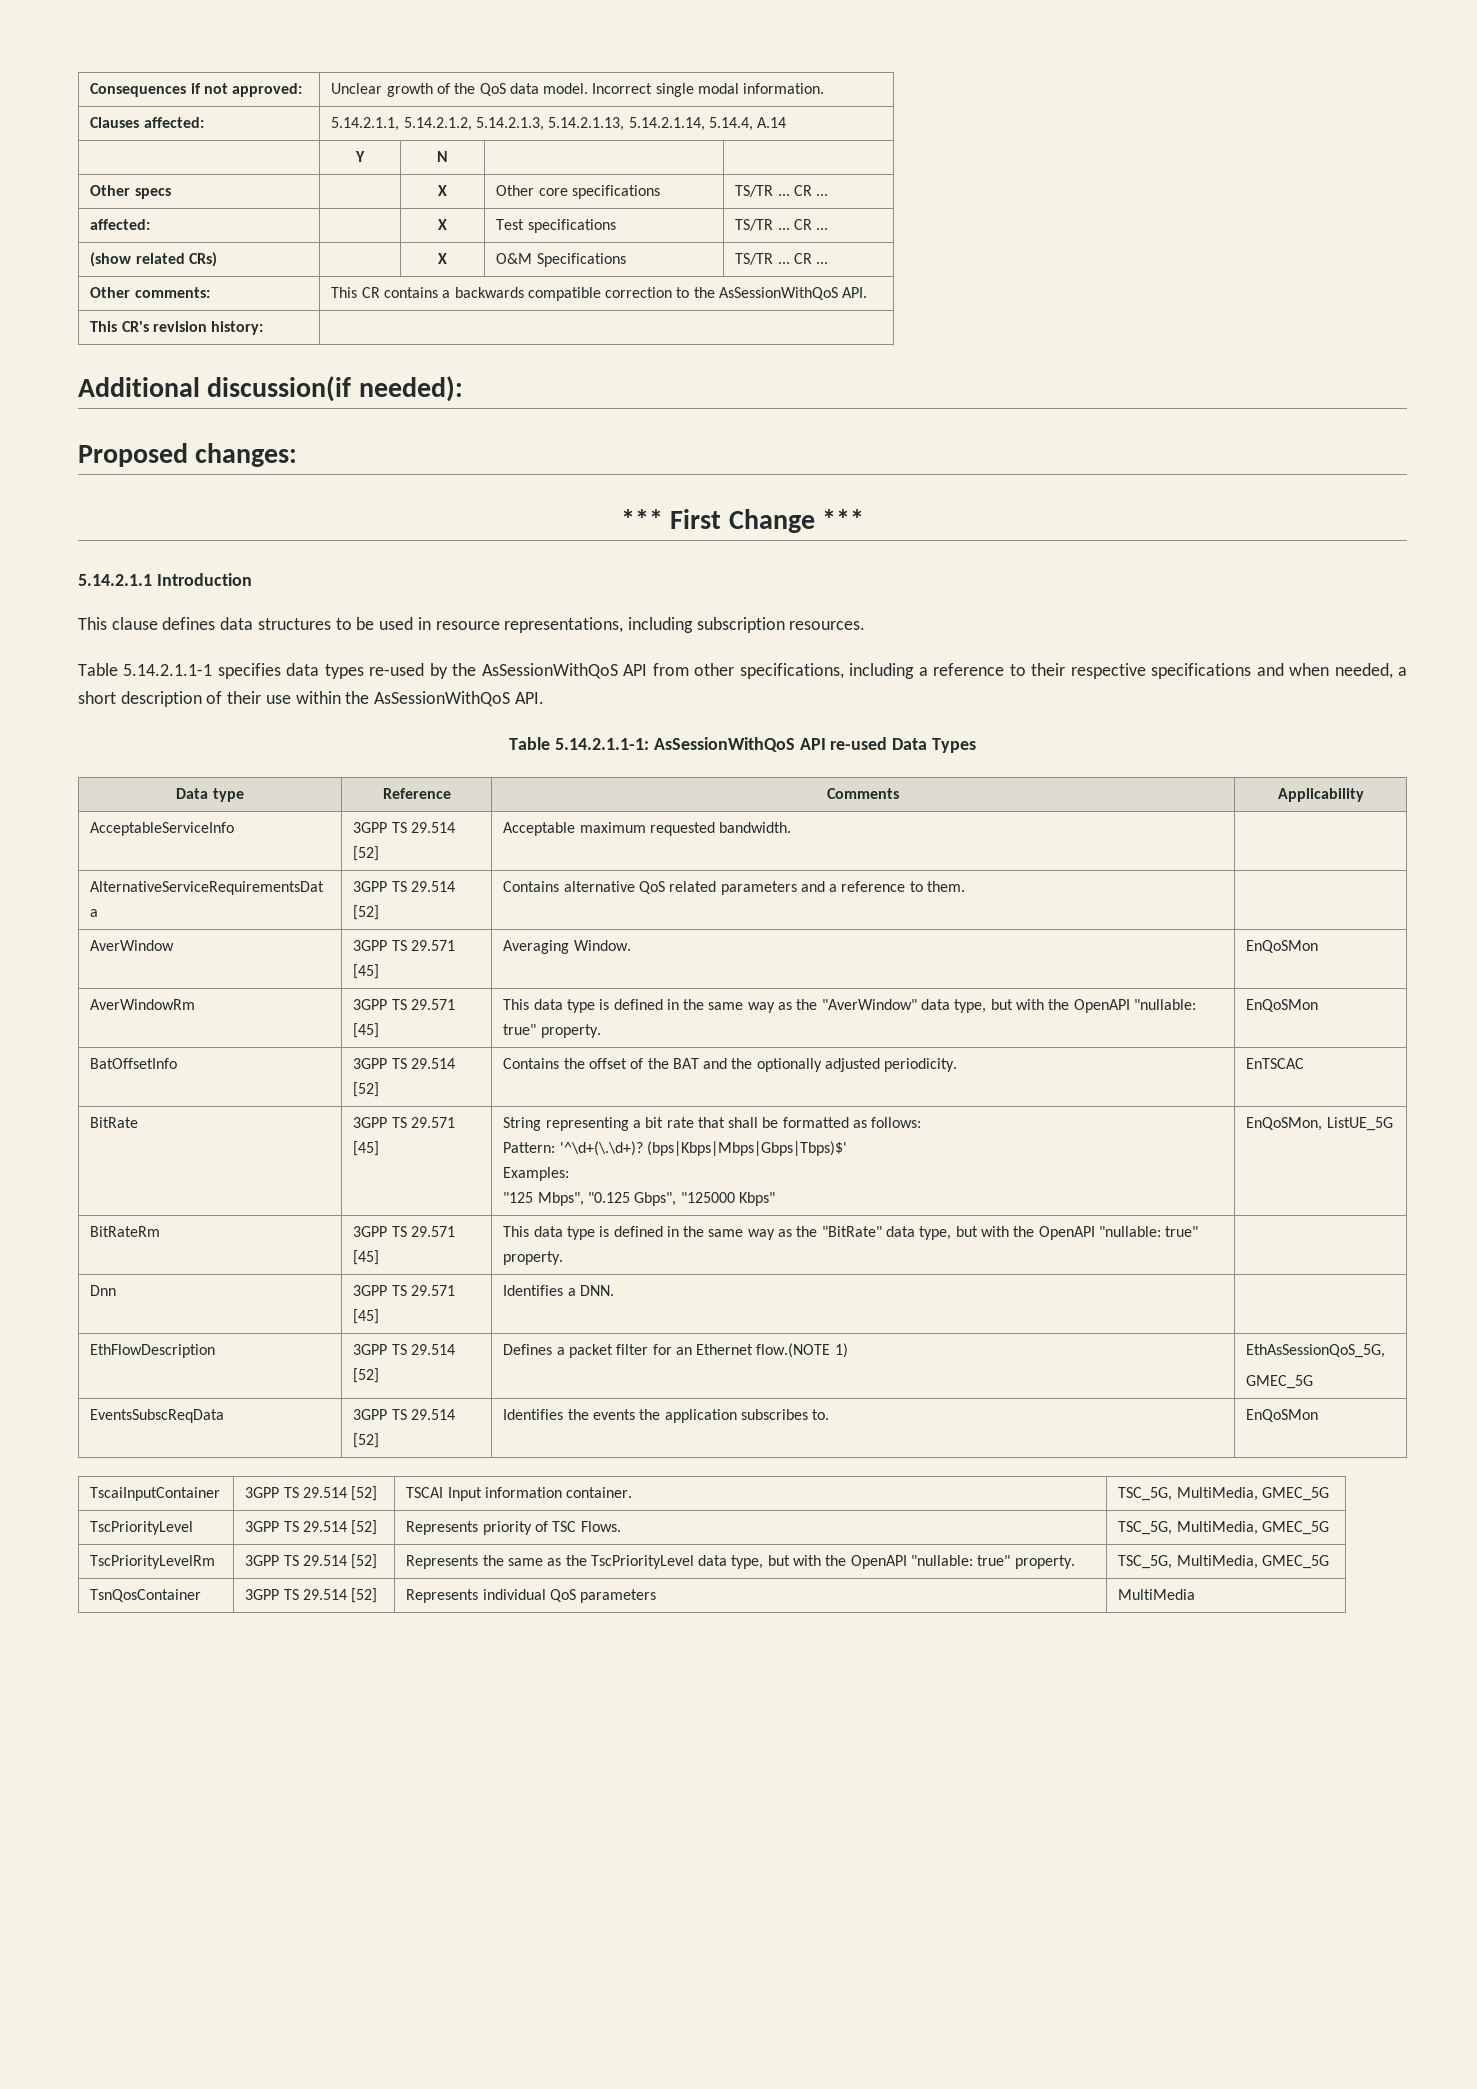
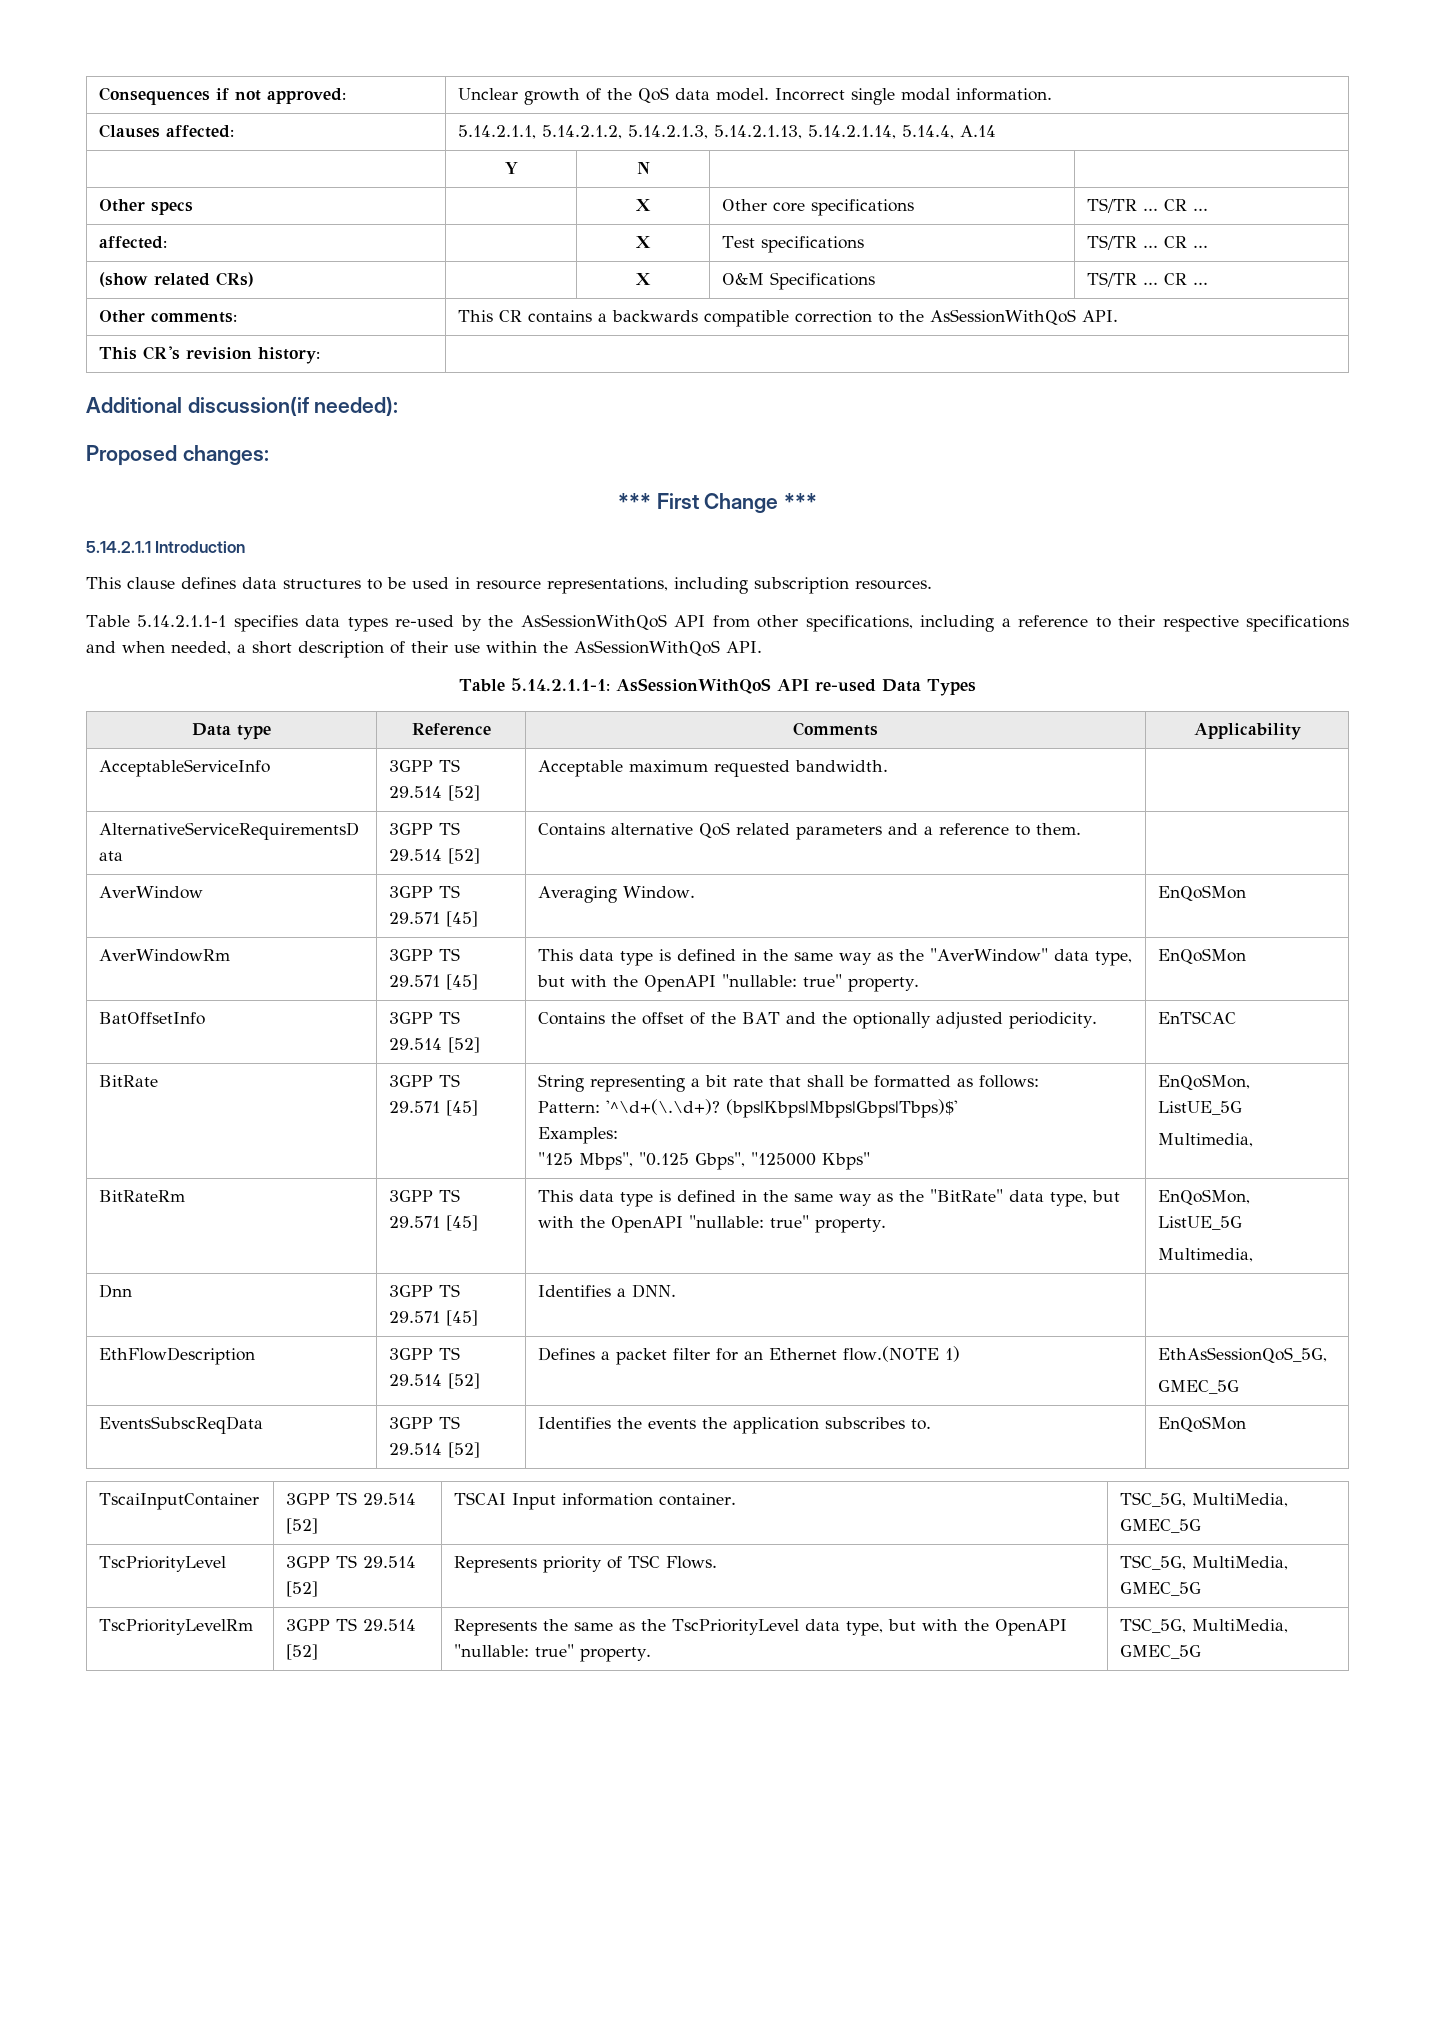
  BitRate | 3GPP TS 29.571 [45] | String representing a bit rate that shall be formatted as follows:
  Pattern: '^\d+(\.\d+)? (bps|Kbps|Mbps|Gbps|Tbps)$'
  Examples:
  "125 Mbps", "0.125 Gbps", "125000 Kbps" | EnQoSMon, ListUE_5G
+ Multimedia,
- BitRateRm | 3GPP TS 29.571 [45] | This data type is defined in the same way as the "BitRate" data type, but with the OpenAPI "nullable: true" property. |
+ BitRateRm | 3GPP TS 29.571 [45] | This data type is defined in the same way as the "BitRate" data type, but with the OpenAPI "nullable: true" property. | EnQoSMon, ListUE_5G
+ Multimedia,
- TsnQosContainer | 3GPP TS 29.514 [52] | Represents individual QoS parameters | MultiMedia

